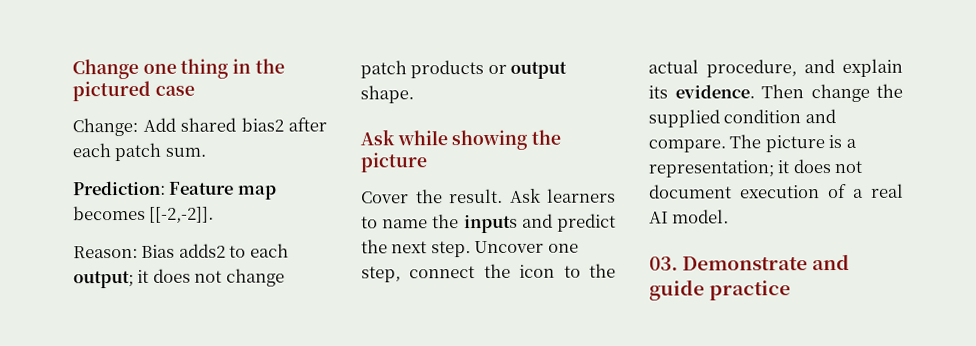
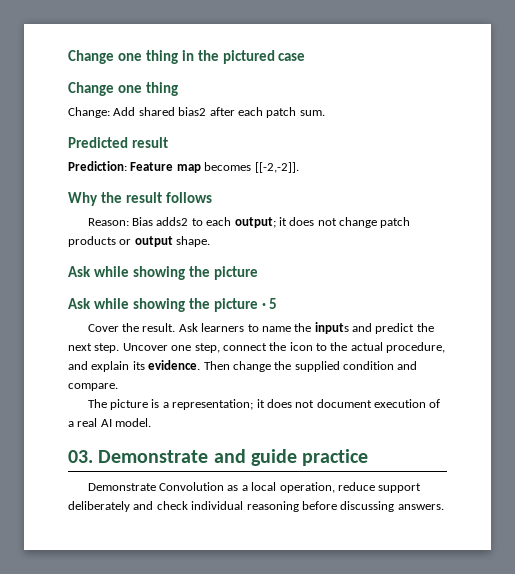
  Change one thing in the pictured case
+ Change one thing
+ Predicted result
+ Why the result follows
+ Ask while showing the picture · 5
- Then change the supplied condition and compare. The picture is a representation; it does not document execution of a real AI model.
+ Then change the supplied condition and compare.
+ The picture is a representation; it does not document execution of a real AI model.
+ Demonstrate Convolution as a local operation, reduce support deliberately and check individual reasoning before discussing answers.

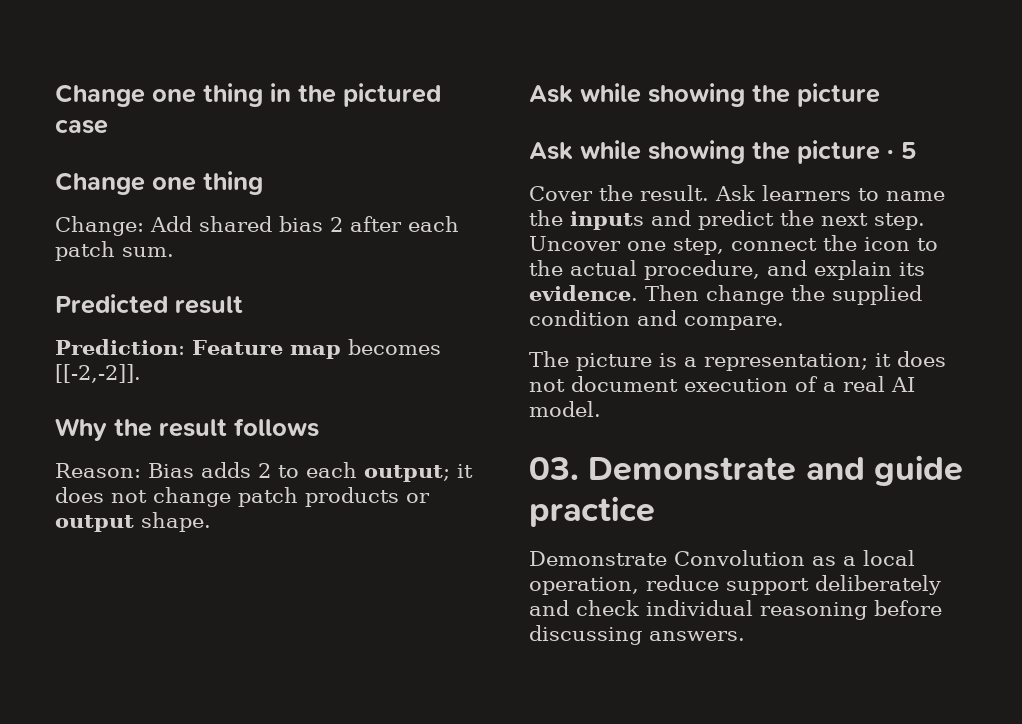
- Change: Add shared bias2 after each patch sum.
+ Change: Add shared bias 2 after each patch sum.
- Reason: Bias adds2 to each output; it does not change patch products or output shape.
+ Reason: Bias adds 2 to each output; it does not change patch products or output shape.

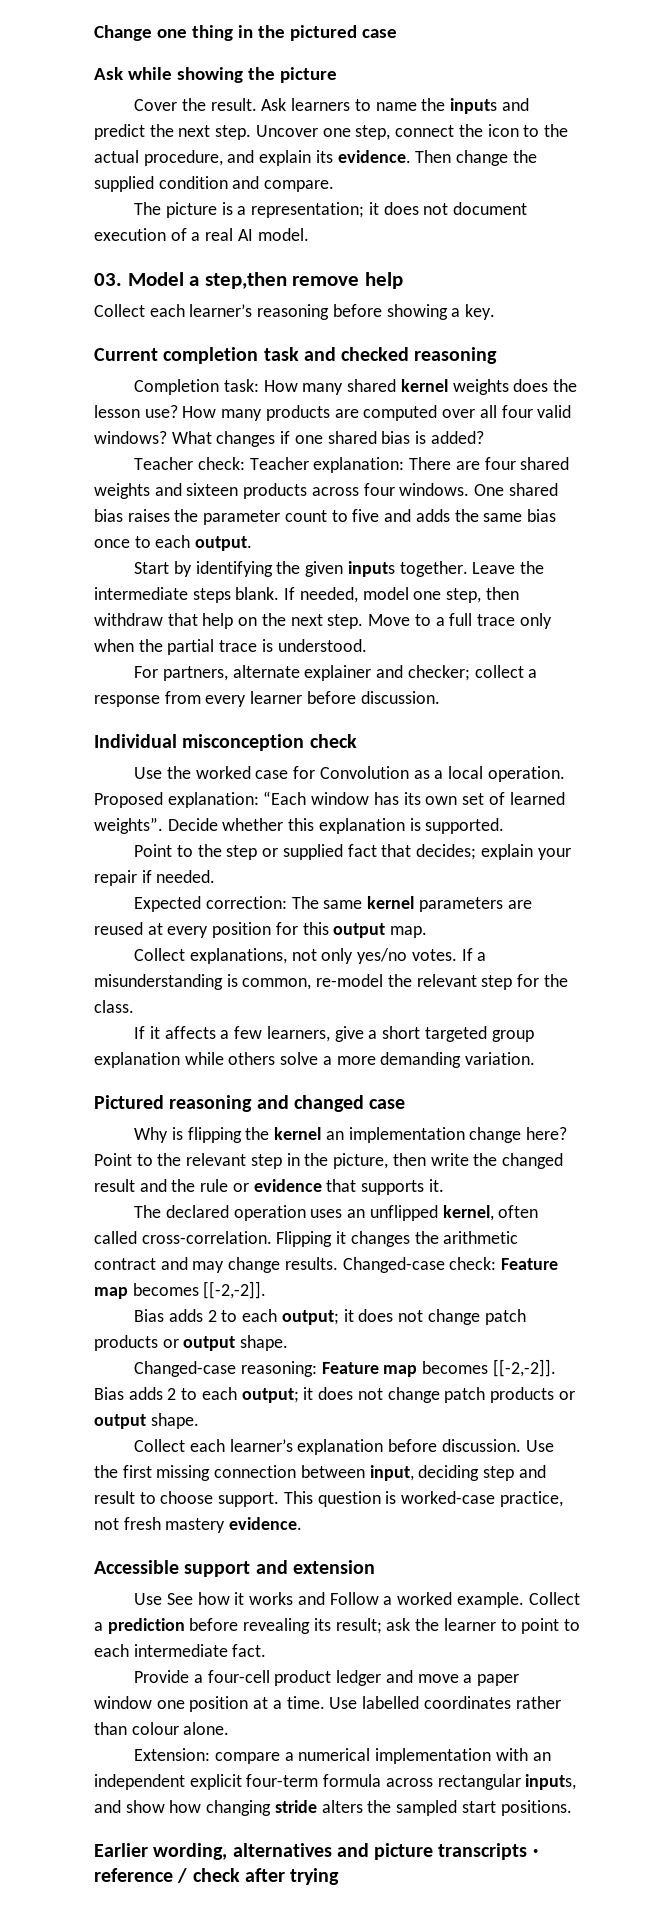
  Change one thing in the pictured case
- Change one thing
- Change: Add shared bias 2 after each patch sum.
- Predicted result
- Prediction: Feature map becomes [[-2,-2]].
- Why the result follows
- Reason: Bias adds 2 to each output; it does not change patch products or output shape.
  Ask while showing the picture
- Ask while showing the picture · 5
- 03. Demonstrate and guide practice
- Demonstrate Convolution as a local operation, reduce support deliberately and check individual reasoning before discussing answers.
+ 03. Model a step,then remove help
+ Collect each learner’s reasoning before showing a key.
+ Current completion task and checked reasoning
+ Completion task: How many shared kernel weights does the lesson use? How many products are computed over all four valid windows? What changes if one shared bias is added?
+ Teacher check: Teacher explanation: There are four shared weights and sixteen products across four windows. One shared bias raises the parameter count to five and adds the same bias once to each output.
+ Start by identifying the given inputs together. Leave the intermediate steps blank. If needed, model one step, then withdraw that help on the next step. Move to a full trace only when the partial trace is understood.
+ For partners, alternate explainer and checker; collect a response from every learner before discussion.
+ Individual misconception check
+ Use the worked case for Convolution as a local operation. Proposed explanation: “Each window has its own set of learned weights”. Decide whether this explanation is supported.
+ Point to the step or supplied fact that decides; explain your repair if needed.
+ Expected correction: The same kernel parameters are reused at every position for this output map.
+ Collect explanations, not only yes/no votes. If a misunderstanding is common, re-model the relevant step for the class.
+ If it affects a few learners, give a short targeted group explanation while others solve a more demanding variation.
+ Pictured reasoning and changed case
+ Why is flipping the kernel an implementation change here? Point to the relevant step in the picture, then write the changed result and the rule or evidence that supports it.
+ The declared operation uses an unflipped kernel, often called cross-correlation. Flipping it changes the arithmetic contract and may change results. Changed-case check: Feature map becomes [[-2,-2]].
+ Bias adds 2 to each output; it does not change patch products or output shape.
+ Changed-case reasoning: Feature map becomes [[-2,-2]]. Bias adds 2 to each output; it does not change patch products or output shape.
+ Collect each learner’s explanation before discussion. Use the first missing connection between input, deciding step and result to choose support. This question is worked-case practice, not fresh mastery evidence.
+ Accessible support and extension
+ Use See how it works and Follow a worked example. Collect a prediction before revealing its result; ask the learner to point to each intermediate fact.
+ Provide a four-cell product ledger and move a paper window one position at a time. Use labelled coordinates rather than colour alone.
+ Extension: compare a numerical implementation with an independent explicit four-term formula across rectangular inputs, and show how changing stride alters the sampled start positions.
+ Earlier wording, alternatives and picture transcripts · reference / check after trying

